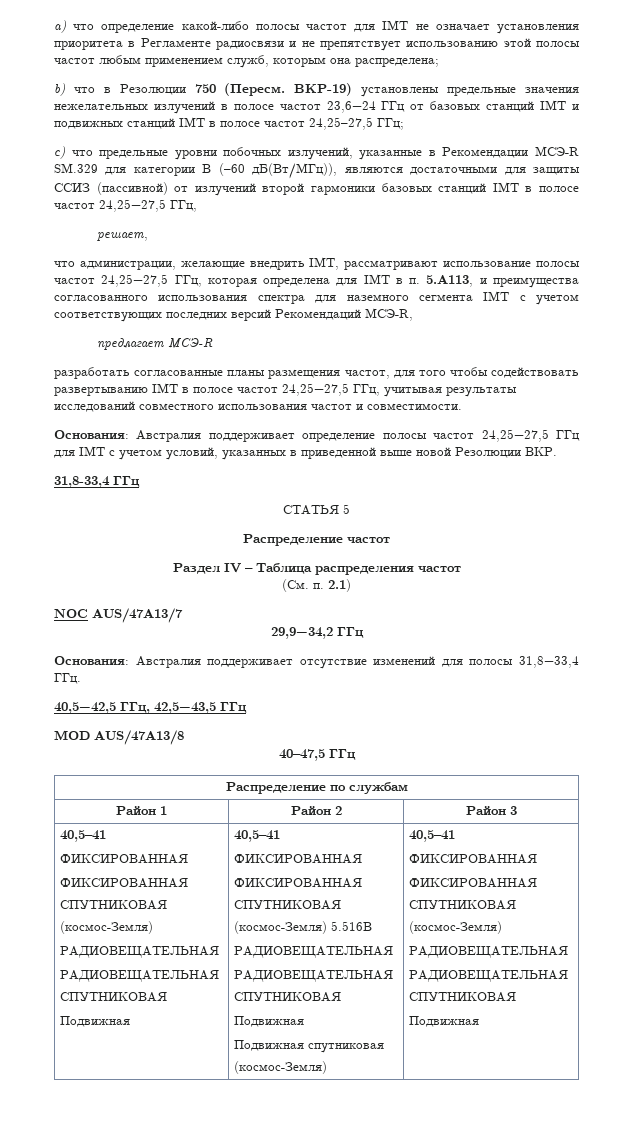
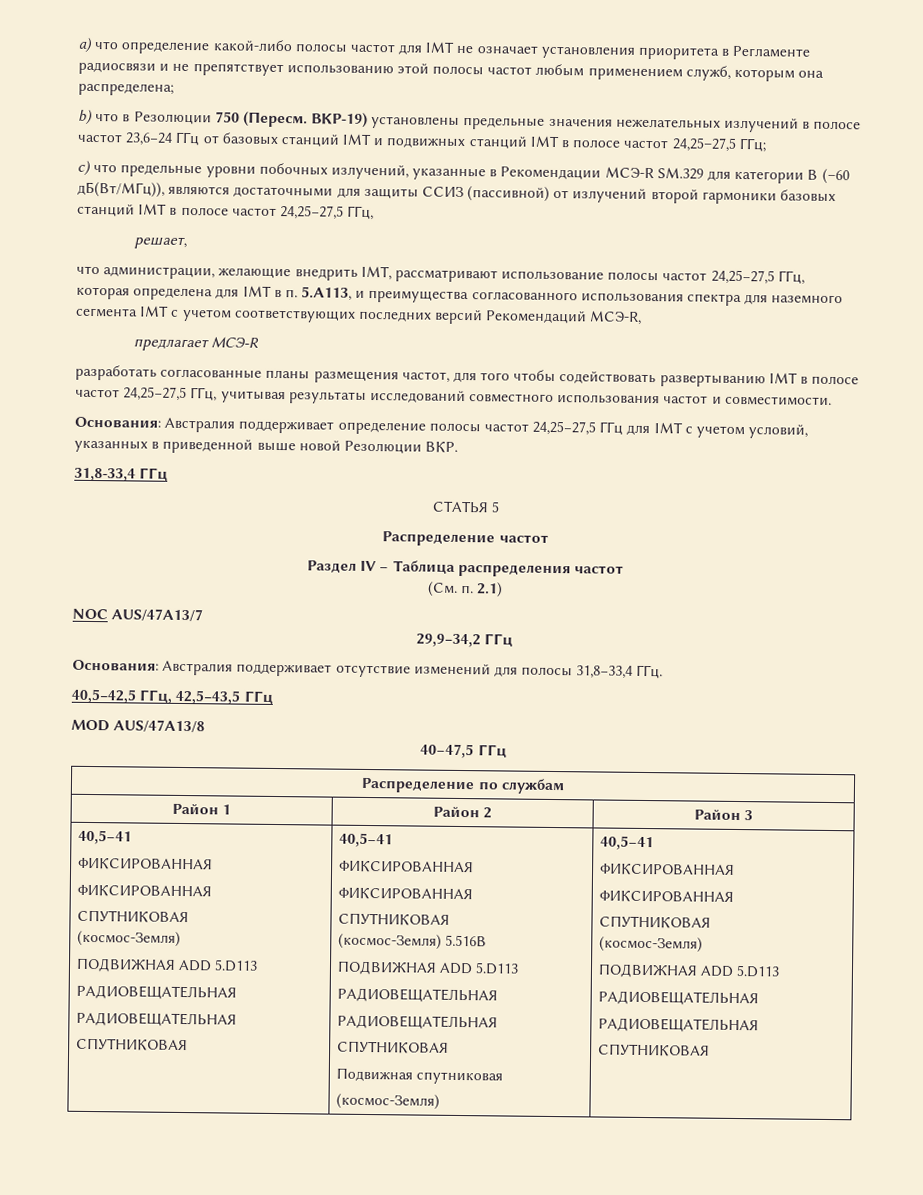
  Район 1 | Район 2 | Район 3
  40,5–41
  ФИКСИРОВАННАЯ
  ФИКСИРОВАННАЯ
  СПУТНИКОВАЯ
  (космос-Земля)
+ ПОДВИЖНАЯ ADD 5.D113
  РАДИОВЕЩАТЕЛЬНАЯ
  РАДИОВЕЩАТЕЛЬНАЯ
- СПУТНИКОВАЯ
- Подвижная | 40,5–41
+ СПУТНИКОВАЯ | 40,5–41
  ФИКСИРОВАННАЯ
  ФИКСИРОВАННАЯ
  СПУТНИКОВАЯ
  (космос-Земля) 5.516B
+ ПОДВИЖНАЯ ADD 5.D113
  РАДИОВЕЩАТЕЛЬНАЯ
  РАДИОВЕЩАТЕЛЬНАЯ
  СПУТНИКОВАЯ
- Подвижная
  Подвижная спутниковая
  (космос-Земля) | 40,5–41
  ФИКСИРОВАННАЯ
  ФИКСИРОВАННАЯ
  СПУТНИКОВАЯ
  (космос-Земля)
+ ПОДВИЖНАЯ ADD 5.D113
  РАДИОВЕЩАТЕЛЬНАЯ
  РАДИОВЕЩАТЕЛЬНАЯ
  СПУТНИКОВАЯ
- Подвижная

